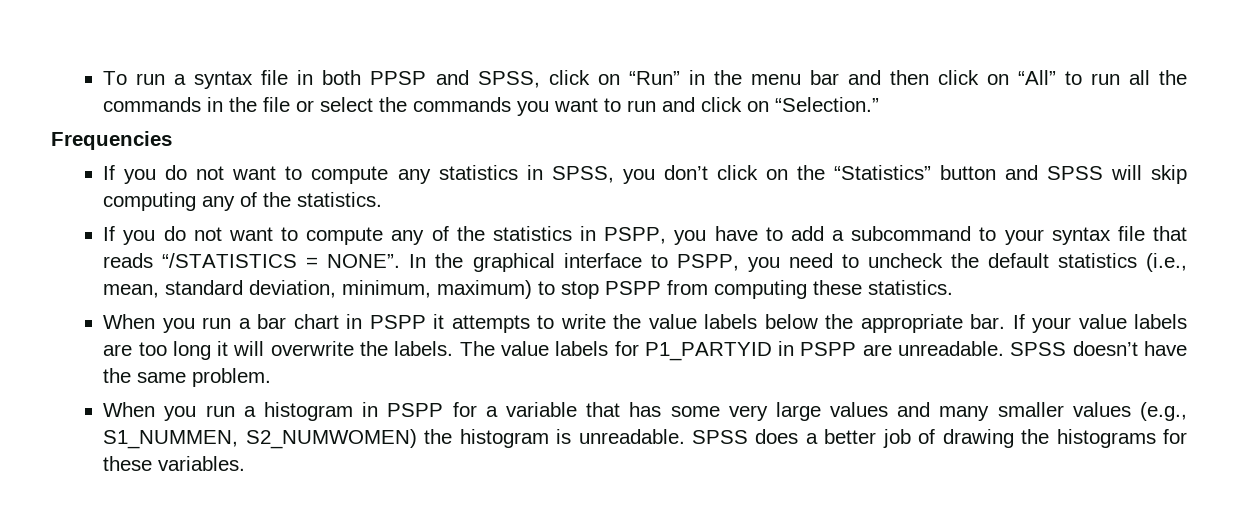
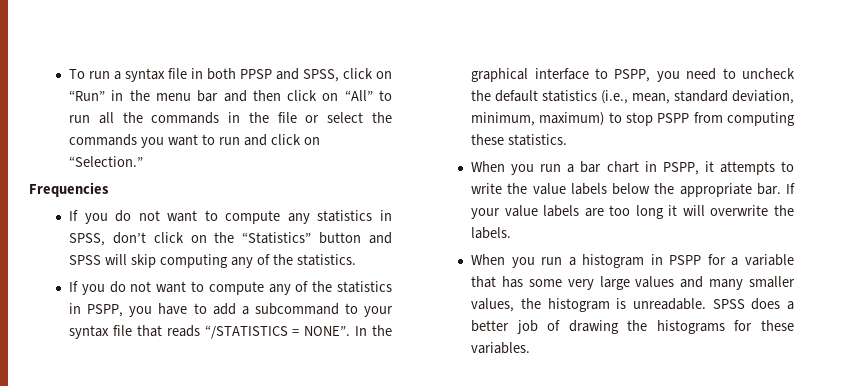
- If you do not want to compute any statistics in SPSS, you don’t click on the “Statistics” button and SPSS will skip computing any of the statistics.
+ If you do not want to compute any statistics in SPSS, don’t click on the “Statistics” button and SPSS will skip computing any of the statistics.
- When you run a bar chart in PSPP it attempts to write the value labels below the appropriate bar.
+ When you run a bar chart in PSPP, it attempts to write the value labels below the appropriate bar.
- The value labels for P1_PARTYID in PSPP are unreadable. SPSS doesn’t have the same problem.
- When you run a histogram in PSPP for a variable that has some very large values and many smaller values (e.g., S1_NUMMEN, S2_NUMWOMEN) the histogram is unreadable.
+ When you run a histogram in PSPP for a variable that has some very large values and many smaller values, the histogram is unreadable.

